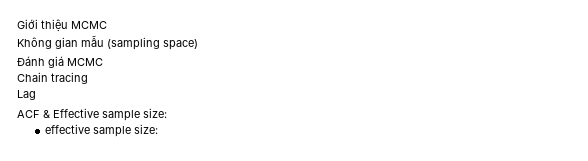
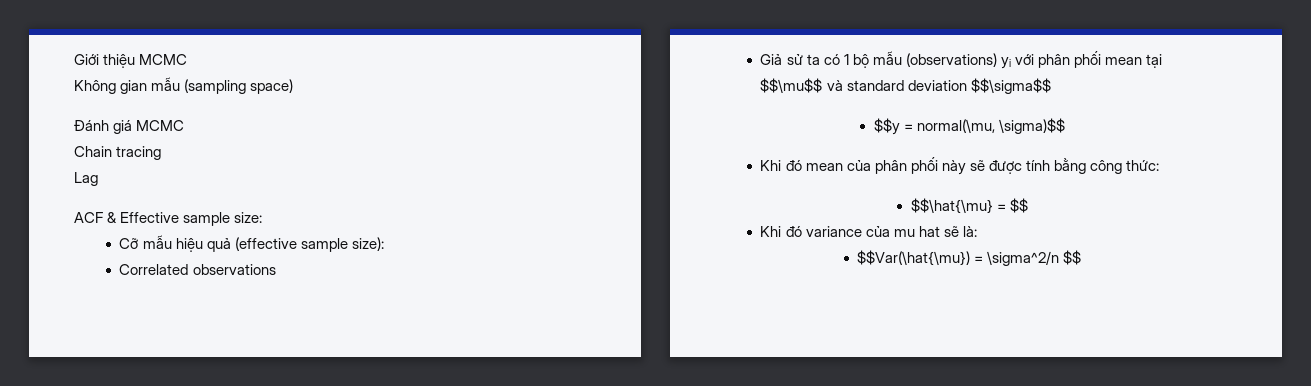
- effective sample size:
+ Cỡ mẫu hiệu quả (effective sample size):
+ Correlated observations
+ Giả sử ta có 1 bộ mẫu (observations) yi với phân phối mean tại $$\mu$$ và standard deviation $$\sigma$$
+ $$y = normal(\mu, \sigma)$$
+ Khi đó mean của phân phối này sẽ được tính bằng công thức:
+ $$\hat{\mu} = $$
+ Khi đó variance của mu hat sẽ là:
+ $$Var(\hat{\mu}) = \sigma^2/n $$

